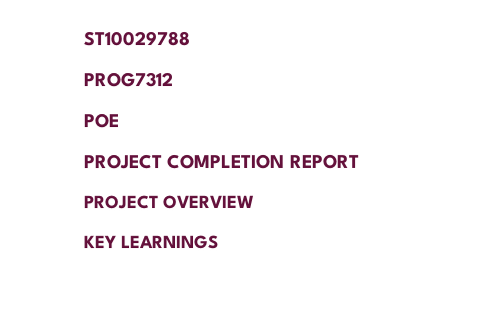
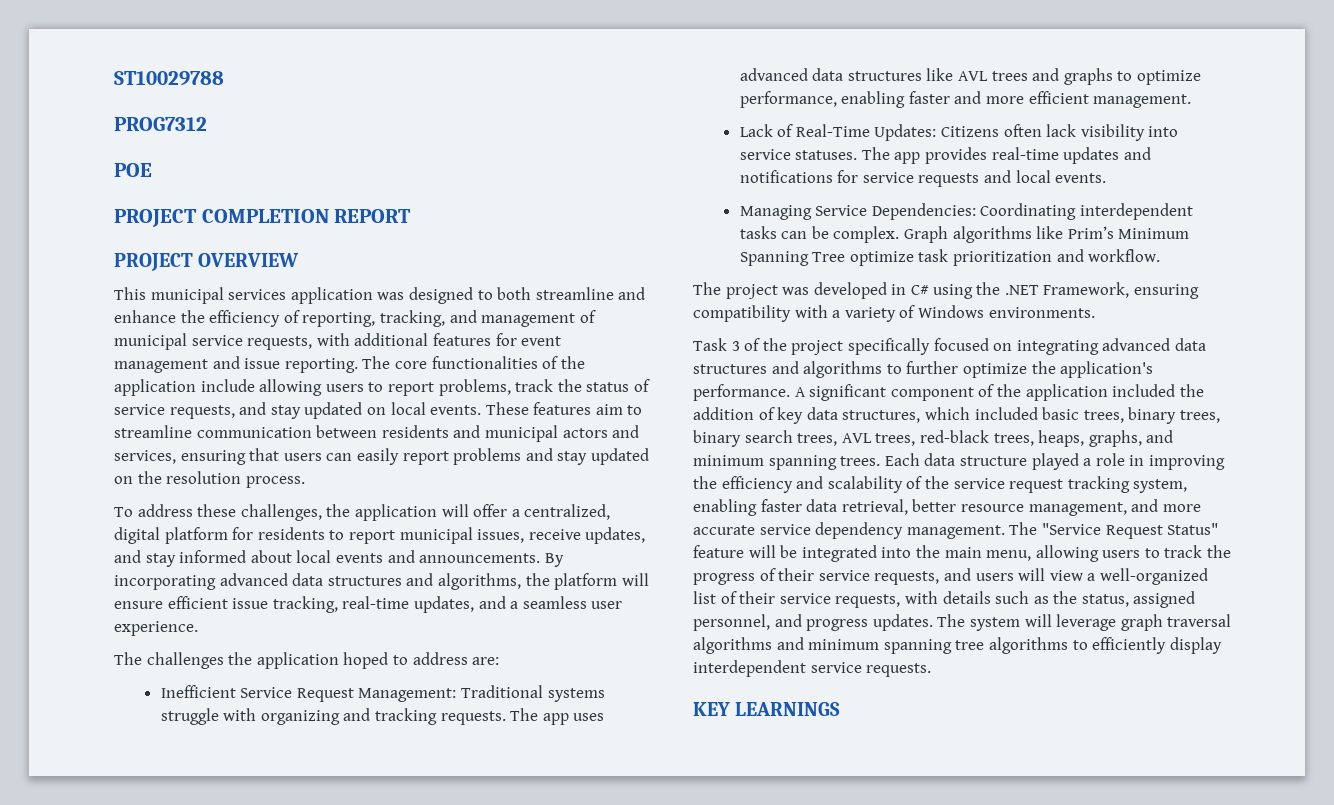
+ This municipal services application was designed to both streamline and enhance the efficiency of reporting, tracking, and management of municipal service requests, with additional features for event management and issue reporting. The core functionalities of the application include allowing users to report problems, track the status of service requests, and stay updated on local events. These features aim to streamline communication between residents and municipal actors and services, ensuring that users can easily report problems and stay updated on the resolution process.
+ To address these challenges, the application will offer a centralized, digital platform for residents to report municipal issues, receive updates, and stay informed about local events and announcements. By incorporating advanced data structures and algorithms, the platform will ensure efficient issue tracking, real-time updates, and a seamless user experience.
+ The challenges the application hoped to address are:
+ Inefficient Service Request Management: Traditional systems struggle with organizing and tracking requests. The app uses advanced data structures like AVL trees and graphs to optimize performance, enabling faster and more efficient management.
+ Lack of Real-Time Updates: Citizens often lack visibility into service statuses. The app provides real-time updates and notifications for service requests and local events.
+ Managing Service Dependencies: Coordinating interdependent tasks can be complex. Graph algorithms like Prim’s Minimum Spanning Tree optimize task prioritization and workflow.
+ The project was developed in C# using the .NET Framework, ensuring compatibility with a variety of Windows environments.
+ Task 3 of the project specifically focused on integrating advanced data structures and algorithms to further optimize the application's performance. A significant component of the application included the addition of key data structures, which included basic trees, binary trees, binary search trees, AVL trees, red-black trees, heaps, graphs, and minimum spanning trees. Each data structure played a role in improving the efficiency and scalability of the service request tracking system, enabling faster data retrieval, better resource management, and more accurate service dependency management. The "Service Request Status" feature will be integrated into the main menu, allowing users to track the progress of their service requests, and users will view a well-organized list of their service requests, with details such as the status, assigned personnel, and progress updates. The system will leverage graph traversal algorithms and minimum spanning tree algorithms to efficiently display interdependent service requests.

